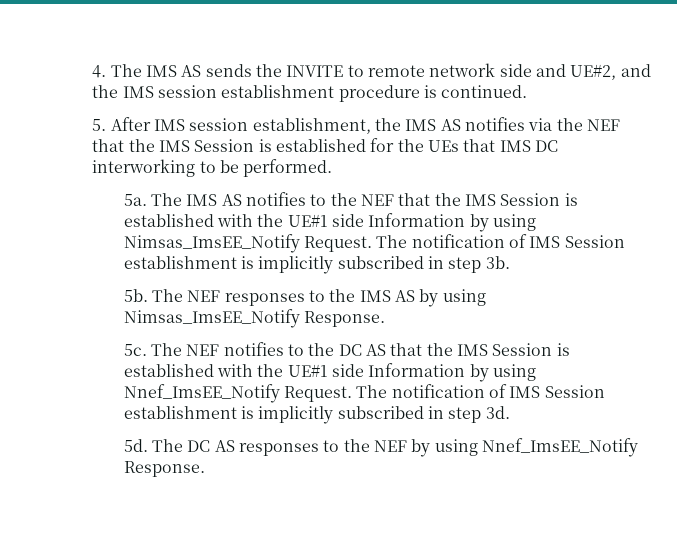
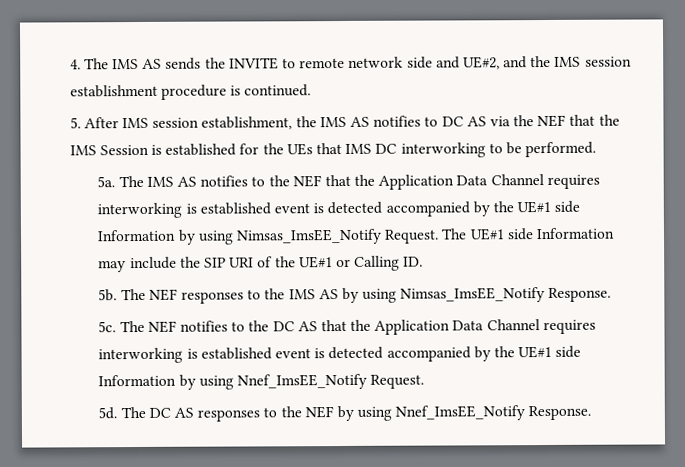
- 5. After IMS session establishment, the IMS AS notifies via the NEF that the IMS Session is established for the UEs that IMS DC interworking to be performed.
+ 5. After IMS session establishment, the IMS AS notifies to DC AS via the NEF that the IMS Session is established for the UEs that IMS DC interworking to be performed.
- The IMS AS notifies to the NEF that the IMS Session is established with the UE#1 side Information by using Nimsas_ImsEE_Notify Request.
+ The IMS AS notifies to the NEF that the Application Data Channel requires interworking is established event is detected accompanied by the UE#1 side Information by using Nimsas_ImsEE_Notify Request.
- The notification of IMS Session establishment is implicitly subscribed in step 3b.
+ The UE#1 side Information may include the SIP URI of the UE#1 or Calling ID.
- The NEF notifies to the DC AS that the IMS Session is established with the UE#1 side Information by using Nnef_ImsEE_Notify Request. The notification of IMS Session establishment is implicitly subscribed in step 3d.
+ The NEF notifies to the DC AS that the Application Data Channel requires interworking is established event is detected accompanied by the UE#1 side Information by using Nnef_ImsEE_Notify Request.

